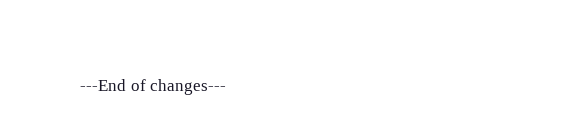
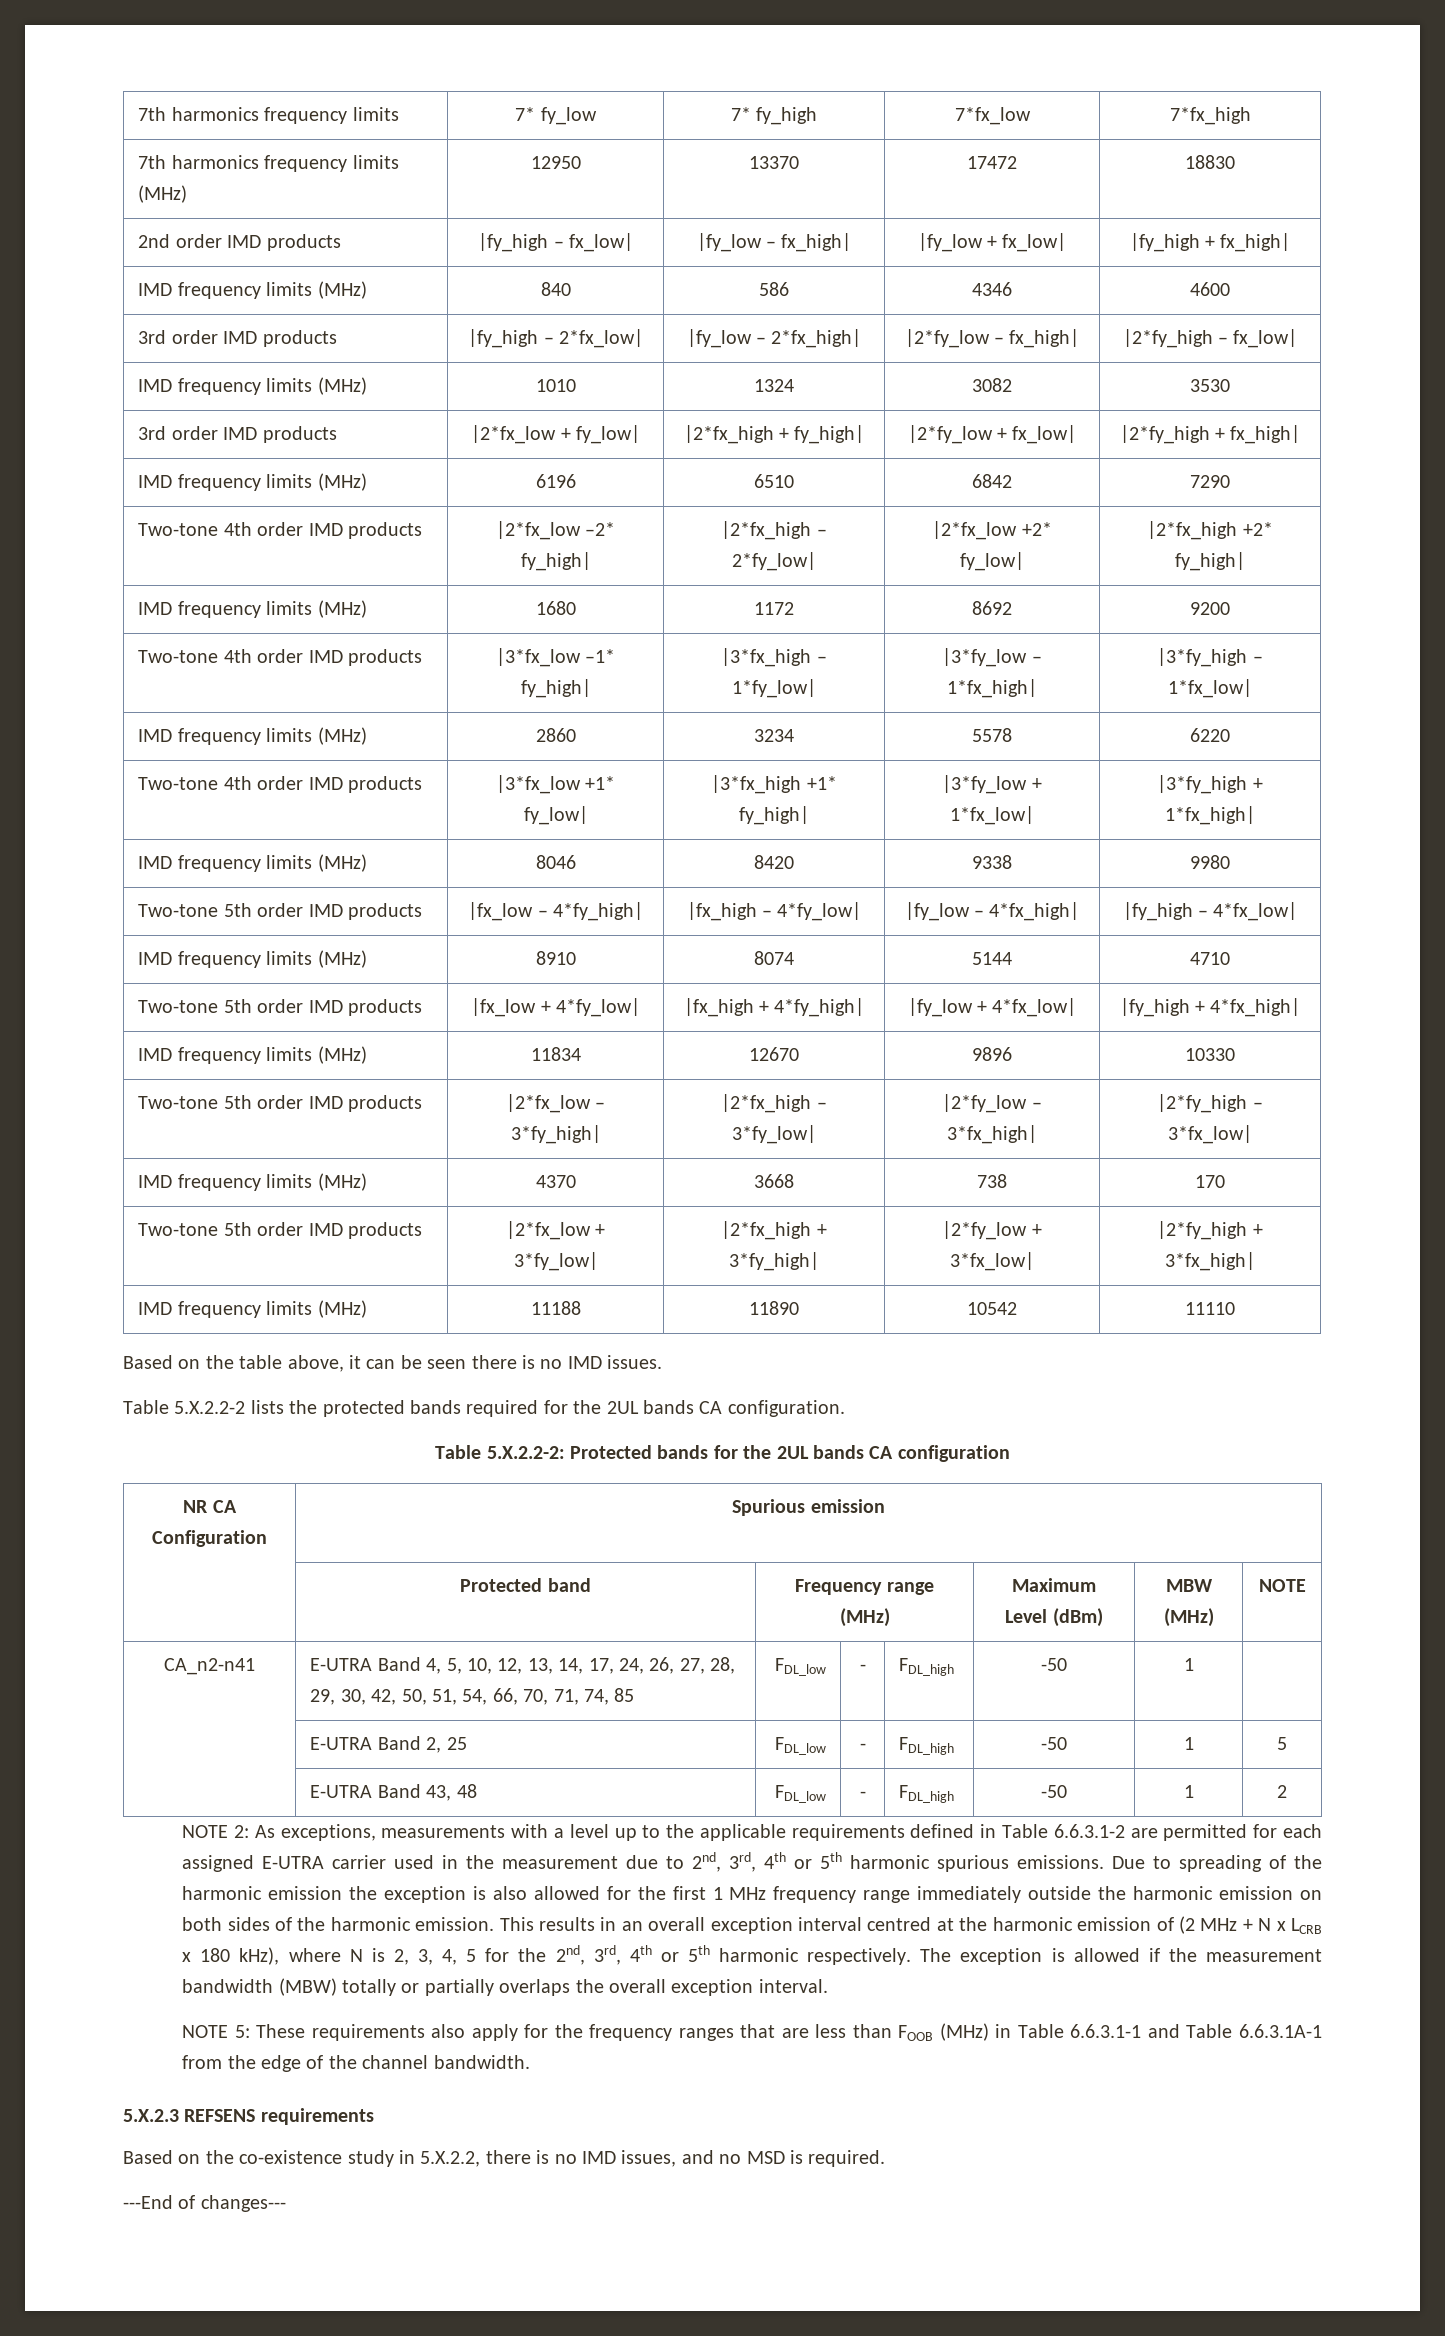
+ 7th harmonics frequency limits | 7* fy_low | 7* fy_high | 7*fx_low | 7*fx_high
+ 7th harmonics frequency limits (MHz) | 12950 | 13370 | 17472 | 18830
+ 2nd order IMD products | |fy_high – fx_low| | |fy_low – fx_high| | |fy_low + fx_low| | |fy_high + fx_high|
+ IMD frequency limits (MHz) | 840 | 586 | 4346 | 4600
+ 3rd order IMD products | |fy_high – 2*fx_low| | |fy_low – 2*fx_high| | |2*fy_low – fx_high| | |2*fy_high – fx_low|
+ IMD frequency limits (MHz) | 1010 | 1324 | 3082 | 3530
+ 3rd order IMD products | |2*fx_low + fy_low| | |2*fx_high + fy_high| | |2*fy_low + fx_low| | |2*fy_high + fx_high|
+ IMD frequency limits (MHz) | 6196 | 6510 | 6842 | 7290
+ Two-tone 4th order IMD products | |2*fx_low –2* fy_high| | |2*fx_high – 2*fy_low| | |2*fx_low +2* fy_low| | |2*fx_high +2* fy_high|
+ IMD frequency limits (MHz) | 1680 | 1172 | 8692 | 9200
+ Two-tone 4th order IMD products | |3*fx_low –1* fy_high| | |3*fx_high – 1*fy_low| | |3*fy_low – 1*fx_high| | |3*fy_high – 1*fx_low|
+ IMD frequency limits (MHz) | 2860 | 3234 | 5578 | 6220
+ Two-tone 4th order IMD products | |3*fx_low +1* fy_low| | |3*fx_high +1* fy_high| | |3*fy_low + 1*fx_low| | |3*fy_high + 1*fx_high|
+ IMD frequency limits (MHz) | 8046 | 8420 | 9338 | 9980
+ Two-tone 5th order IMD products | |fx_low – 4*fy_high| | |fx_high – 4*fy_low| | |fy_low – 4*fx_high| | |fy_high – 4*fx_low|
+ IMD frequency limits (MHz) | 8910 | 8074 | 5144 | 4710
+ Two-tone 5th order IMD products | |fx_low + 4*fy_low| | |fx_high + 4*fy_high| | |fy_low + 4*fx_low| | |fy_high + 4*fx_high|
+ IMD frequency limits (MHz) | 11834 | 12670 | 9896 | 10330
+ Two-tone 5th order IMD products | |2*fx_low – 3*fy_high| | |2*fx_high – 3*fy_low| | |2*fy_low – 3*fx_high| | |2*fy_high – 3*fx_low|
+ IMD frequency limits (MHz) | 4370 | 3668 | 738 | 170
+ Two-tone 5th order IMD products | |2*fx_low + 3*fy_low| | |2*fx_high + 3*fy_high| | |2*fy_low + 3*fx_low| | |2*fy_high + 3*fx_high|
+ IMD frequency limits (MHz) | 11188 | 11890 | 10542 | 11110
+ Based on the table above, it can be seen there is no IMD issues.
+ Table 5.X.2.2-2 lists the protected bands required for the 2UL bands CA configuration.
+ Table 5.X.2.2-2: Protected bands for the 2UL bands CA configuration
+ NR CA Configuration | Spurious emission
+ | Protected band | Frequency range (MHz) | Maximum Level (dBm) | MBW (MHz) | NOTE
+ CA_n2-n41 | E-UTRA Band 4, 5, 10, 12, 13, 14, 17, 24, 26, 27, 28, 29, 30, 42, 50, 51, 54, 66, 70, 71, 74, 85 | FDL_low | - | FDL_high | -50 | 1 |
+ | E-UTRA Band 2, 25 | FDL_low | - | FDL_high | -50 | 1 | 5
+ | E-UTRA Band 43, 48 | FDL_low | - | FDL_high | -50 | 1 | 2
+ NOTE 2: As exceptions, measurements with a level up to the applicable requirements defined in Table 6.6.3.1-2 are permitted for each assigned E-UTRA carrier used in the measurement due to 2nd, 3rd, 4th or 5th harmonic spurious emissions. Due to spreading of the harmonic emission the exception is also allowed for the first 1 MHz frequency range immediately outside the harmonic emission on both sides of the harmonic emission. This results in an overall exception interval centred at the harmonic emission of (2 MHz + N x LCRB x 180 kHz), where N is 2, 3, 4, 5 for the 2nd, 3rd, 4th or 5th harmonic respectively. The exception is allowed if the measurement bandwidth (MBW) totally or partially overlaps the overall exception interval.
+ NOTE 5: These requirements also apply for the frequency ranges that are less than FOOB (MHz) in Table 6.6.3.1-1 and Table 6.6.3.1A-1 from the edge of the channel bandwidth.
+ 5.X.2.3 REFSENS requirements
+ Based on the co-existence study in 5.X.2.2, there is no IMD issues, and no MSD is required.

